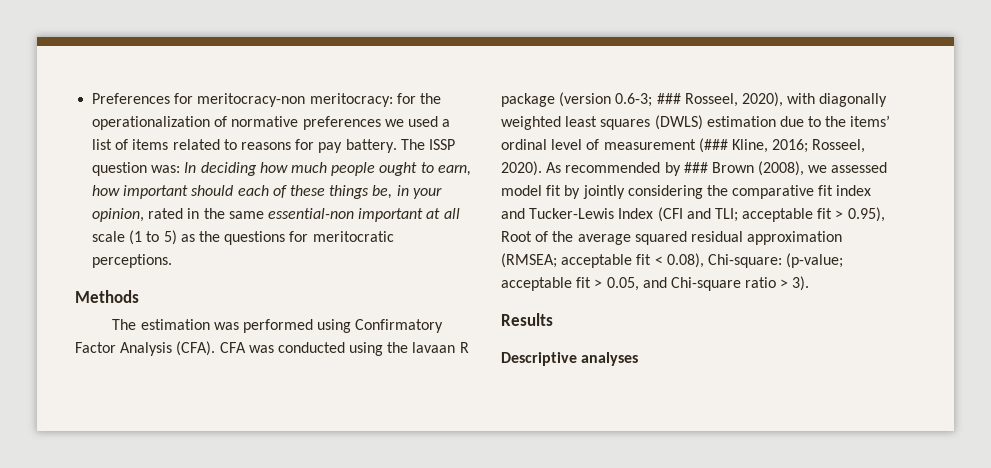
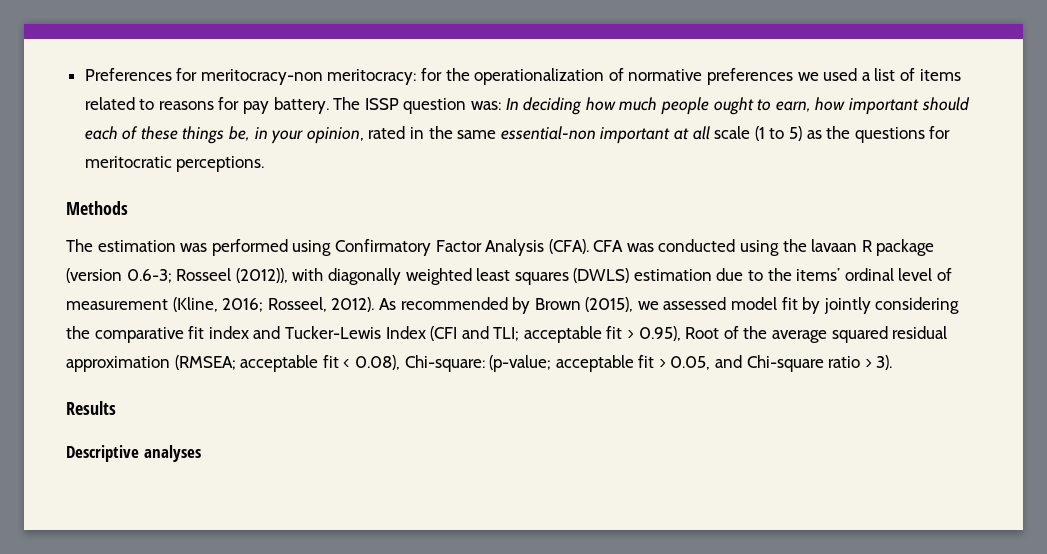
- CFA was conducted using the lavaan R package (version 0.6-3; ### Rosseel, 2020), with diagonally weighted least squares (DWLS) estimation due to the items’ ordinal level of measurement (### Kline, 2016; Rosseel, 2020).
+ CFA was conducted using the lavaan R package (version 0.6-3; Rosseel (2012)), with diagonally weighted least squares (DWLS) estimation due to the items’ ordinal level of measurement (Kline, 2016; Rosseel, 2012).
- As recommended by ### Brown (2008), we assessed model fit by jointly considering the comparative fit index and Tucker-Lewis Index (CFI and TLI; acceptable fit > 0.95), Root of the average squared residual approximation (RMSEA; acceptable fit < 0.08), Chi-square: (p-value; acceptable fit > 0.05, and Chi-square ratio > 3).
+ As recommended by Brown (2015), we assessed model fit by jointly considering the comparative fit index and Tucker-Lewis Index (CFI and TLI; acceptable fit > 0.95), Root of the average squared residual approximation (RMSEA; acceptable fit < 0.08), Chi-square: (p-value; acceptable fit > 0.05, and Chi-square ratio > 3).

